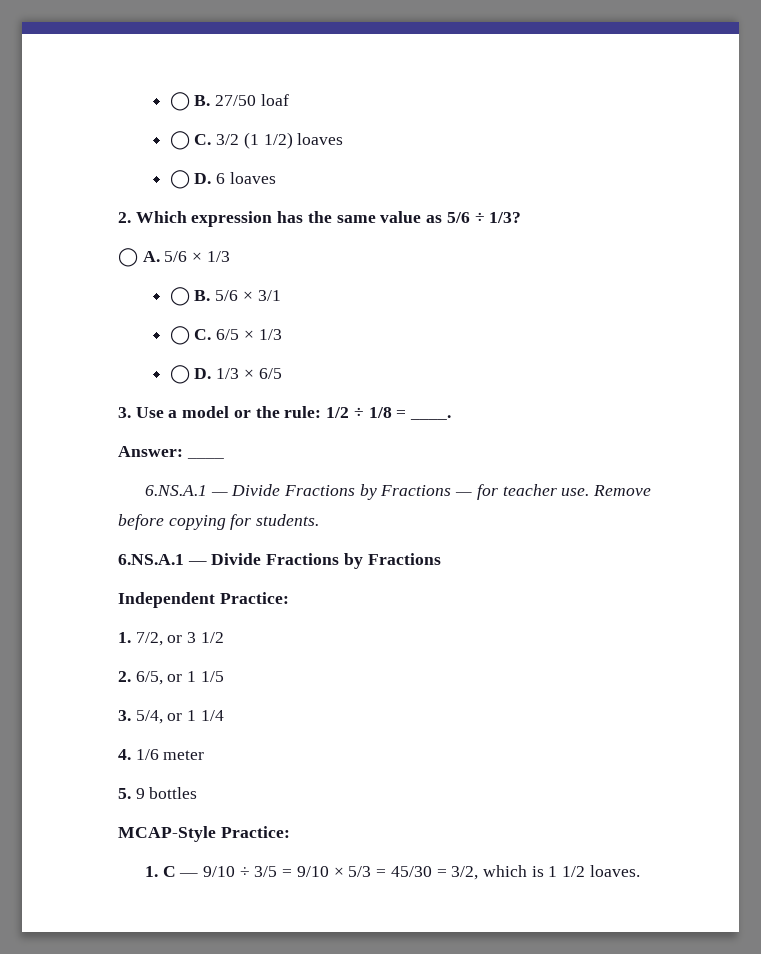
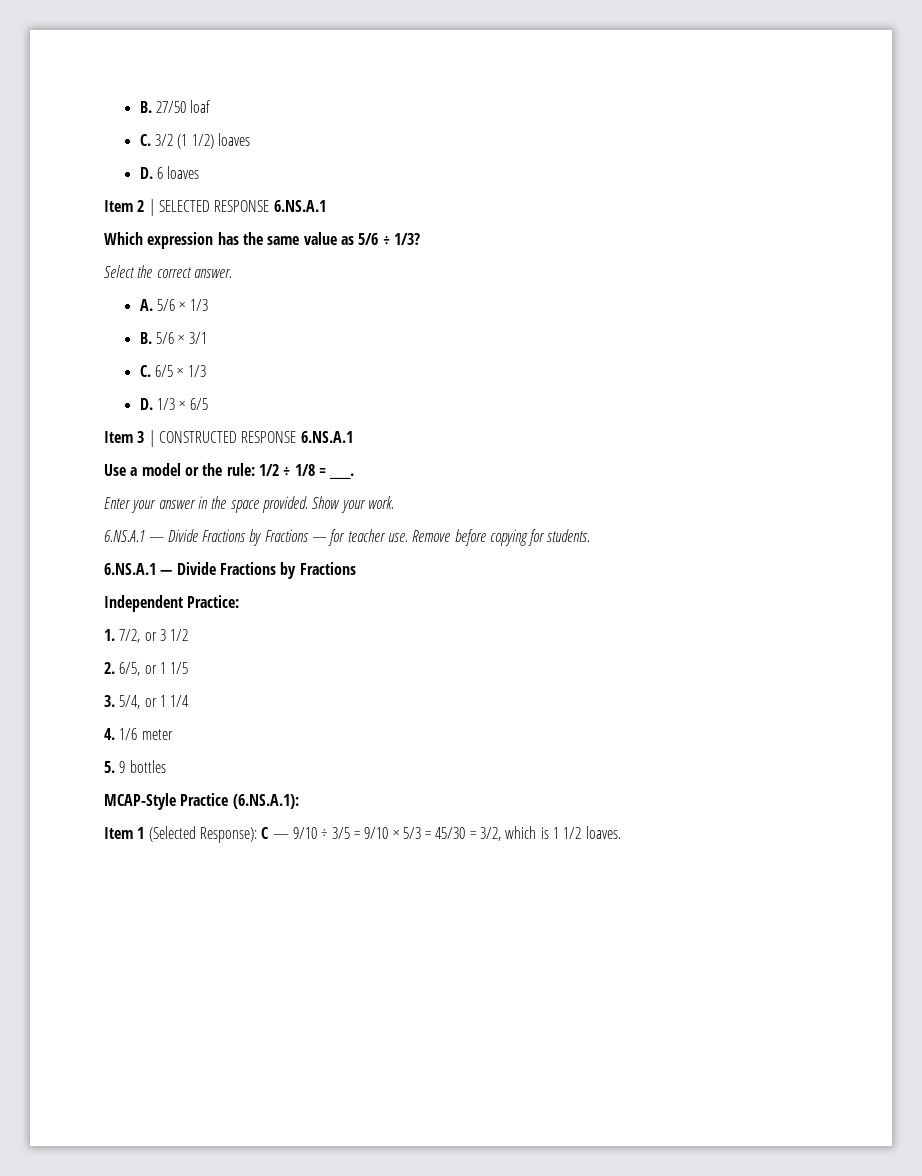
- ◯ B. 27/50 loaf
+ B. 27/50 loaf
- ◯ C. 3/2 (1 1/2) loaves
+ C. 3/2 (1 1/2) loaves
- ◯ D. 6 loaves
+ D. 6 loaves
- 2. Which expression has the same value as 5/6 ÷ 1/3?
+ Item 2 | SELECTED RESPONSE 6.NS.A.1
+ Which expression has the same value as 5/6 ÷ 1/3?
- ◯ A. 5/6 × 1/3
+ Select the correct answer.
+ A. 5/6 × 1/3
- ◯ B. 5/6 × 3/1
+ B. 5/6 × 3/1
- ◯ C. 6/5 × 1/3
+ C. 6/5 × 1/3
- ◯ D. 1/3 × 6/5
+ D. 1/3 × 6/5
- 3. Use a model or the rule: 1/2 ÷ 1/8 = ____.
+ Item 3 | CONSTRUCTED RESPONSE 6.NS.A.1
+ Use a model or the rule: 1/2 ÷ 1/8 = ____.
- Answer: ____
+ Enter your answer in the space provided. Show your work.
- MCAP-Style Practice:
- 1. C — 9/10 ÷ 3/5 = 9/10 × 5/3 = 45/30 = 3/2, which is 1 1/2 loaves.
+ MCAP-Style Practice (6.NS.A.1):
+ Item 1 (Selected Response): C — 9/10 ÷ 3/5 = 9/10 × 5/3 = 45/30 = 3/2, which is 1 1/2 loaves.

